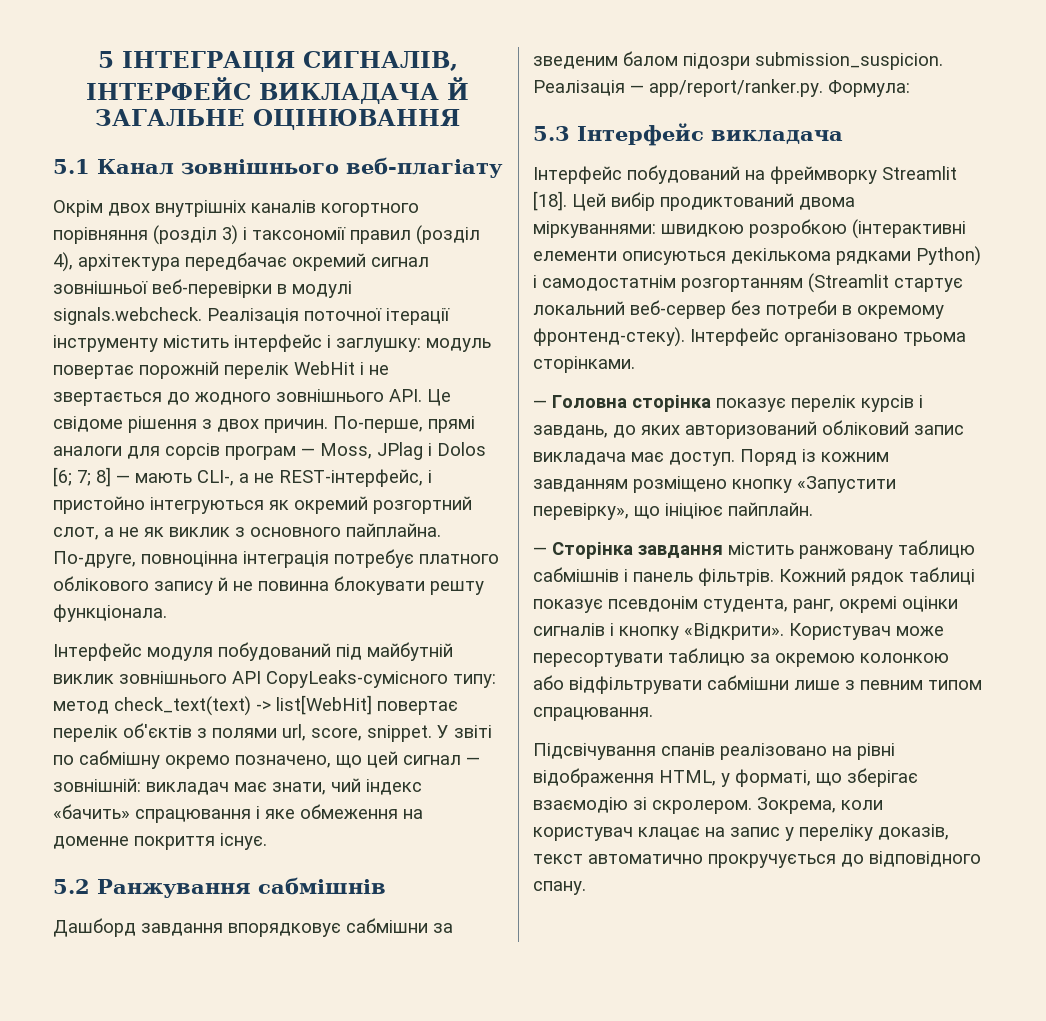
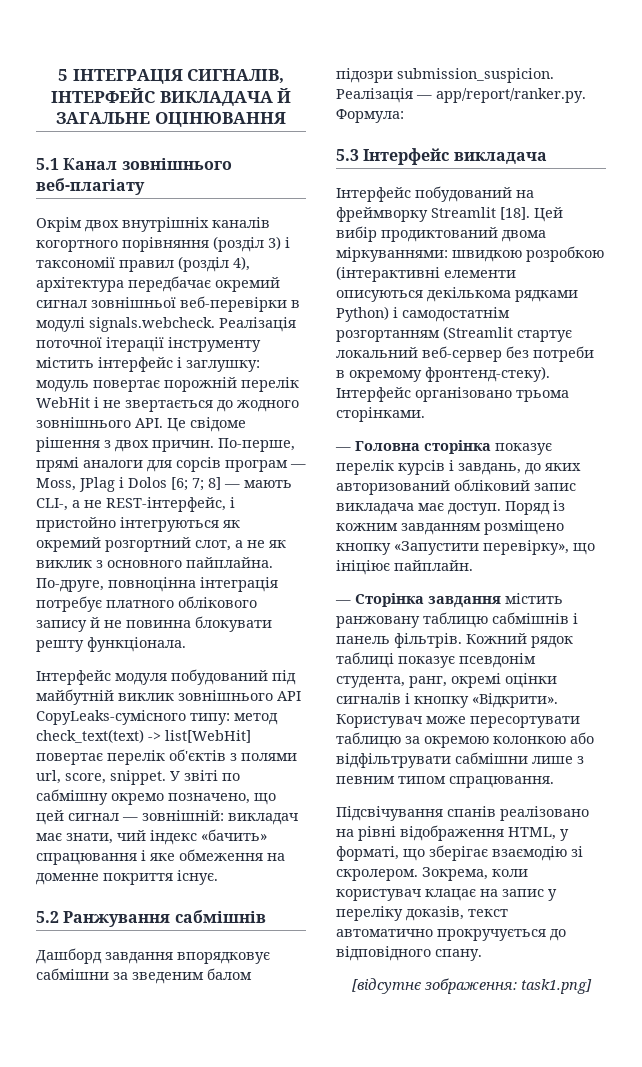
+ [відсутнє зображення: task1.png]

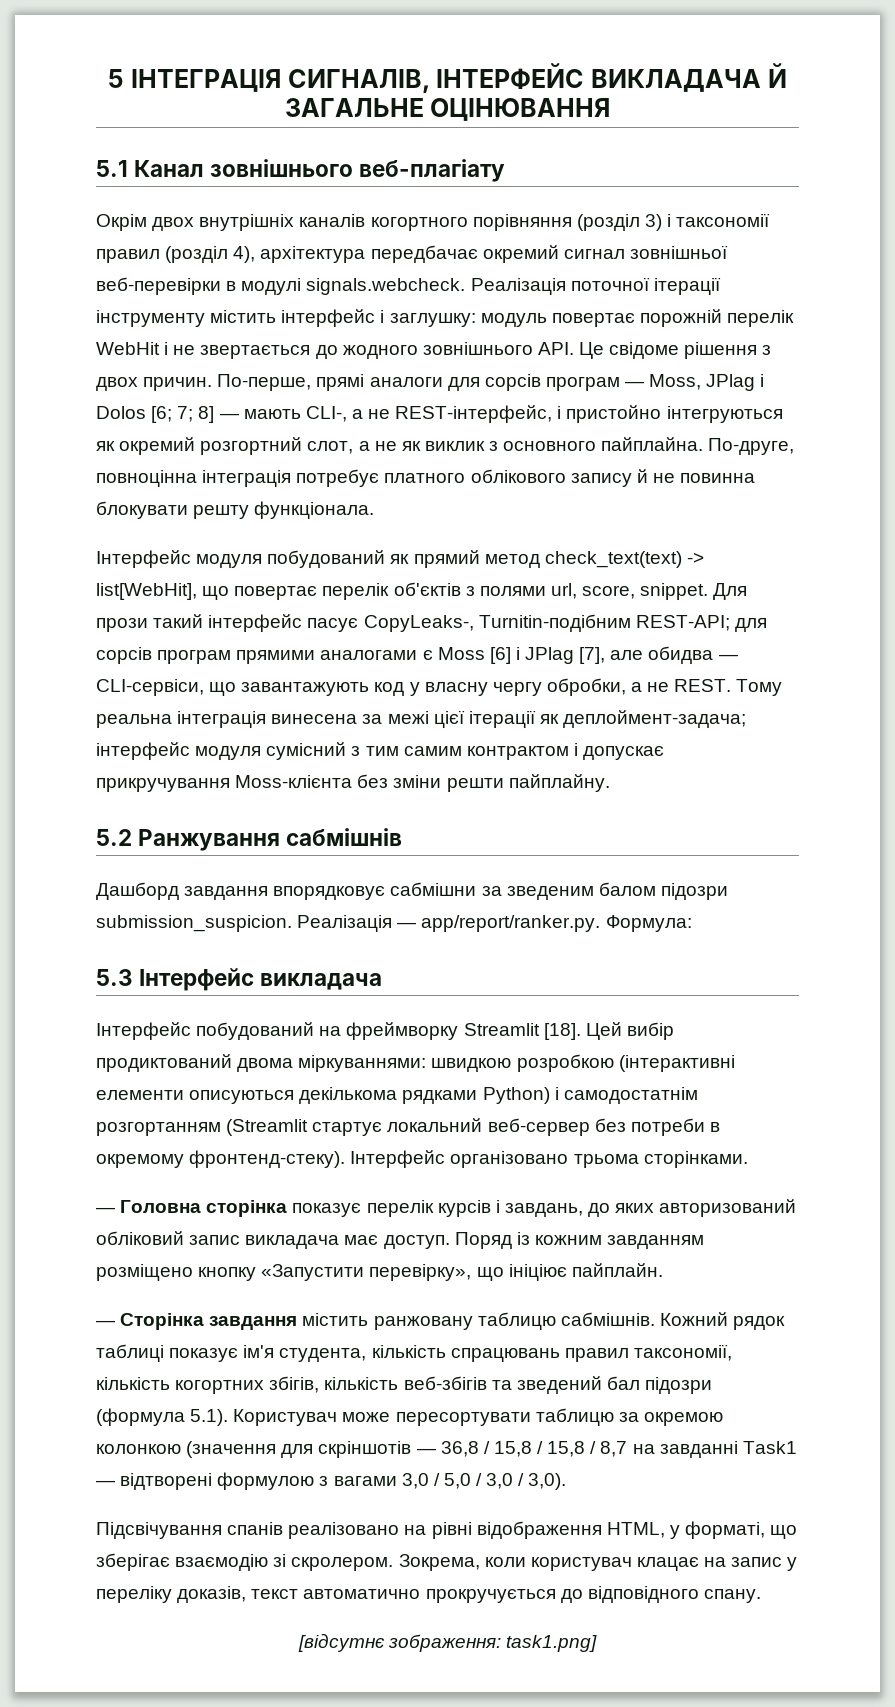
- Інтерфейс модуля побудований під майбутній виклик зовнішнього API CopyLeaks-сумісного типу: метод check_text(text) -> list[WebHit] повертає перелік об'єктів з полями url, score, snippet.
+ Інтерфейс модуля побудований як прямий метод check_text(text) -> list[WebHit], що повертає перелік об'єктів з полями url, score, snippet.
- У звіті по сабмішну окремо позначено, що цей сигнал — зовнішній: викладач має знати, чий індекс «бачить» спрацювання і яке обмеження на доменне покриття існує.
+ Для прози такий інтерфейс пасує CopyLeaks-, Turnitin-подібним REST-API; для сорсів програм прямими аналогами є Moss [6] і JPlag [7], але обидва — CLI-сервіси, що завантажують код у власну чергу обробки, а не REST. Тому реальна інтеграція винесена за межі цієї ітерації як деплоймент-задача; інтерфейс модуля сумісний з тим самим контрактом і допускає прикручування Moss-клієнта без зміни решти пайплайну.
- — Сторінка завдання містить ранжовану таблицю сабмішнів і панель фільтрів. Кожний рядок таблиці показує псевдонім студента, ранг, окремі оцінки сигналів і кнопку «Відкрити». Користувач може пересортувати таблицю за окремою колонкою або відфільтрувати сабмішни лише з певним типом спрацювання.
+ — Сторінка завдання містить ранжовану таблицю сабмішнів. Кожний рядок таблиці показує ім'я студента, кількість спрацювань правил таксономії, кількість когортних збігів, кількість веб-збігів та зведений бал підозри (формула 5.1). Користувач може пересортувати таблицю за окремою колонкою (значення для скріншотів — 36,8 / 15,8 / 15,8 / 8,7 на завданні Task1 — відтворені формулою з вагами 3,0 / 5,0 / 3,0 / 3,0).

